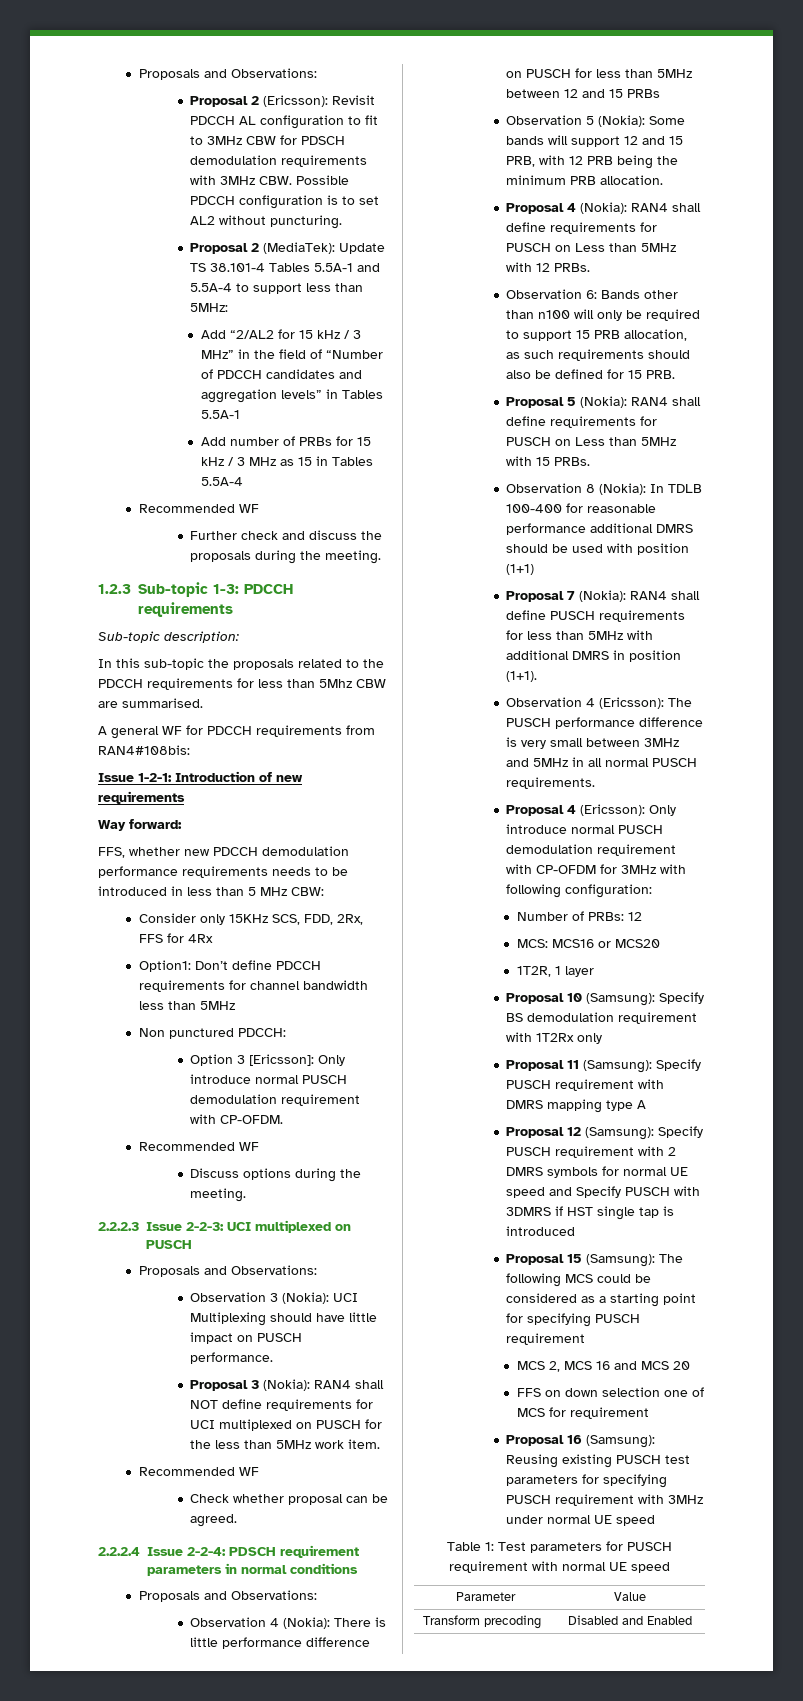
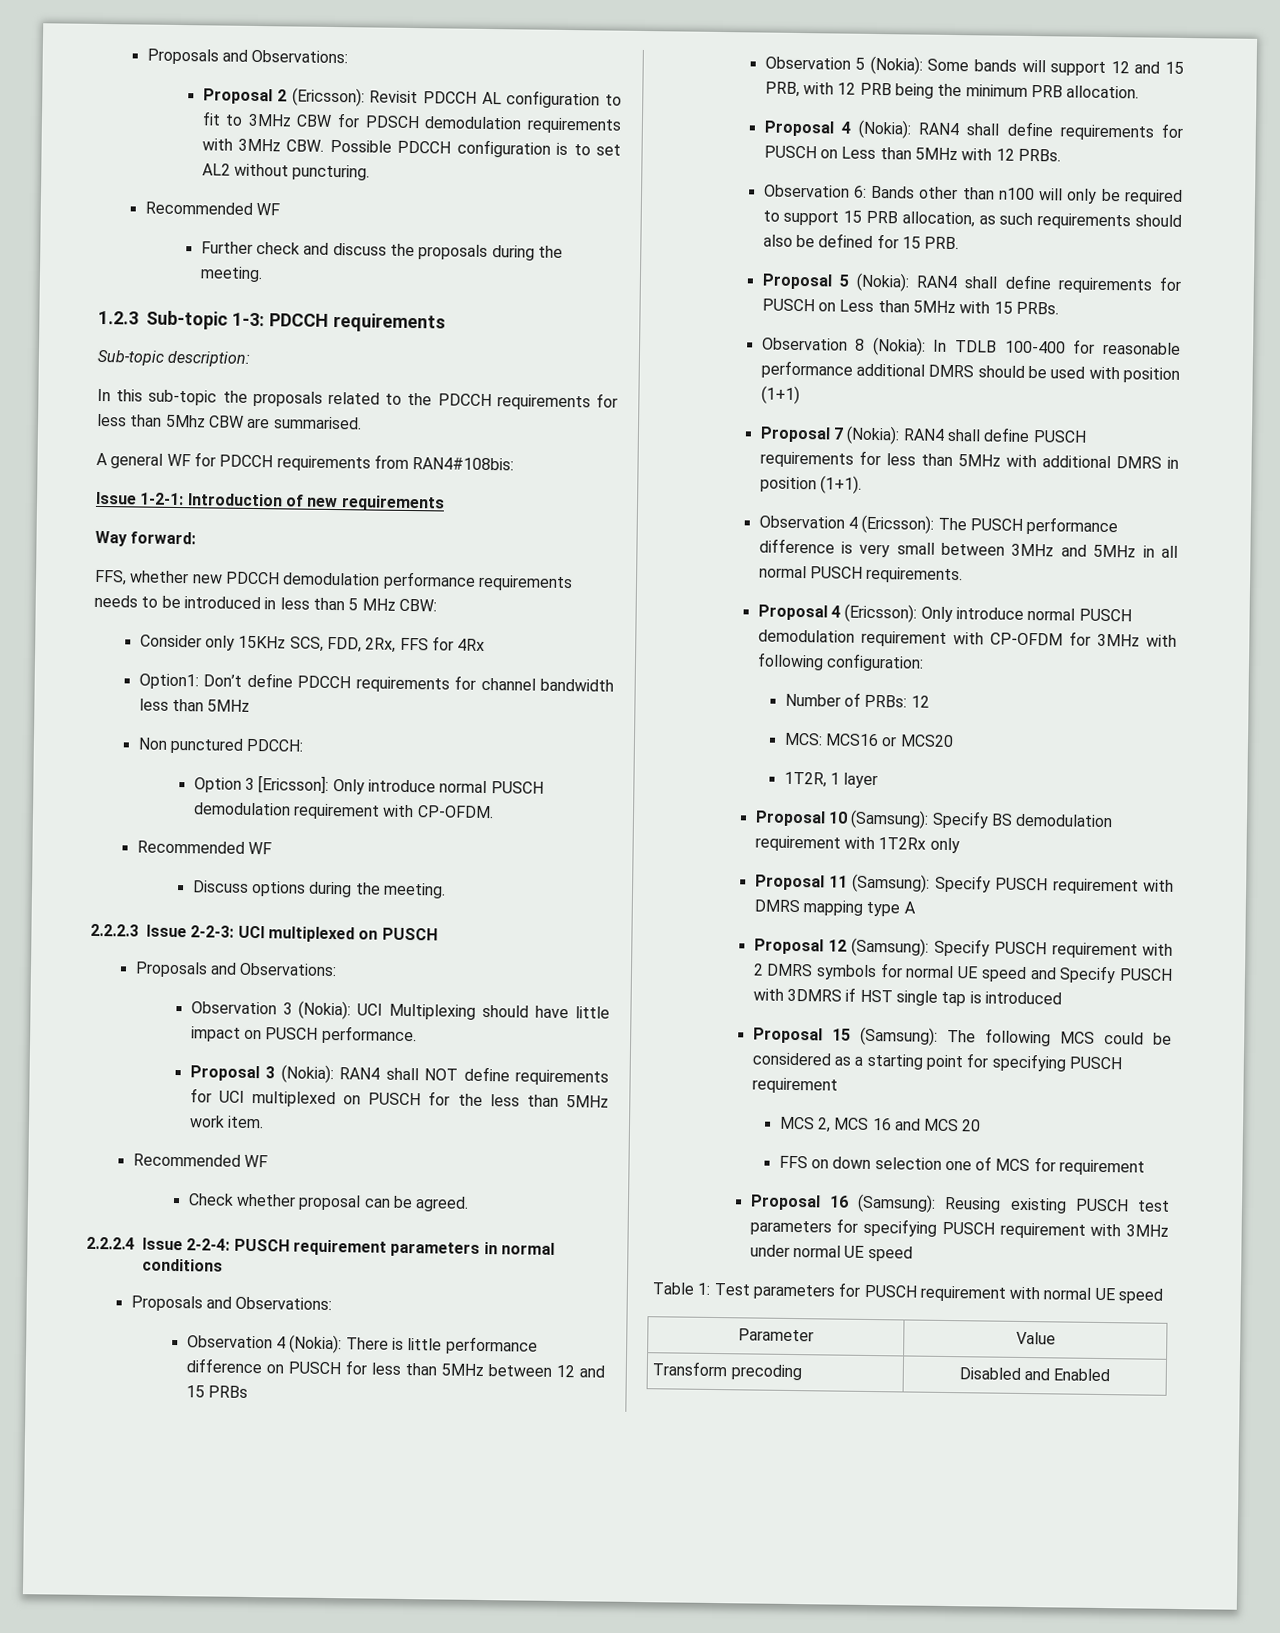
- Proposal 2 (MediaTek): Update TS 38.101-4 Tables 5.5A-1 and 5.5A-4 to support less than 5MHz:
- Add “2/AL2 for 15 kHz / 3 MHz” in the field of “Number of PDCCH candidates and aggregation levels” in Tables 5.5A-1
- Add number of PRBs for 15 kHz / 3 MHz as 15 in Tables 5.5A-4
- 2.2.2.4 Issue 2-2-4: PDSCH requirement parameters in normal conditions
+ 2.2.2.4 Issue 2-2-4: PUSCH requirement parameters in normal conditions

